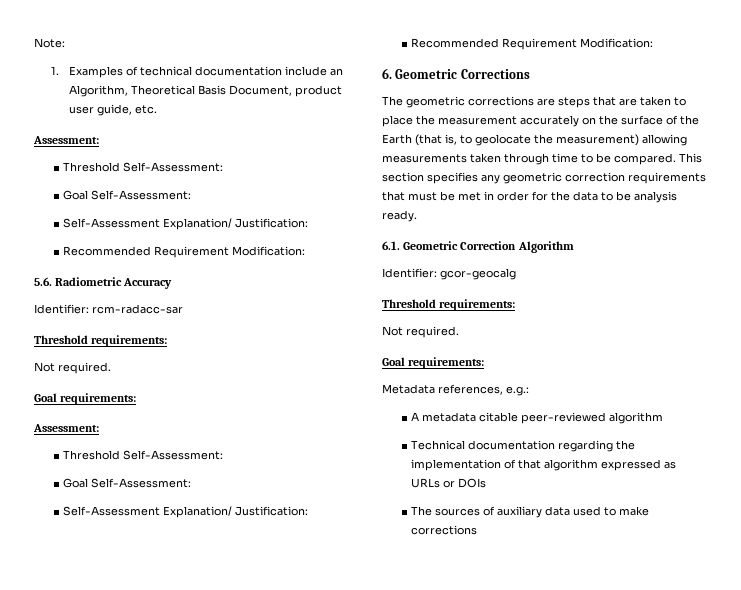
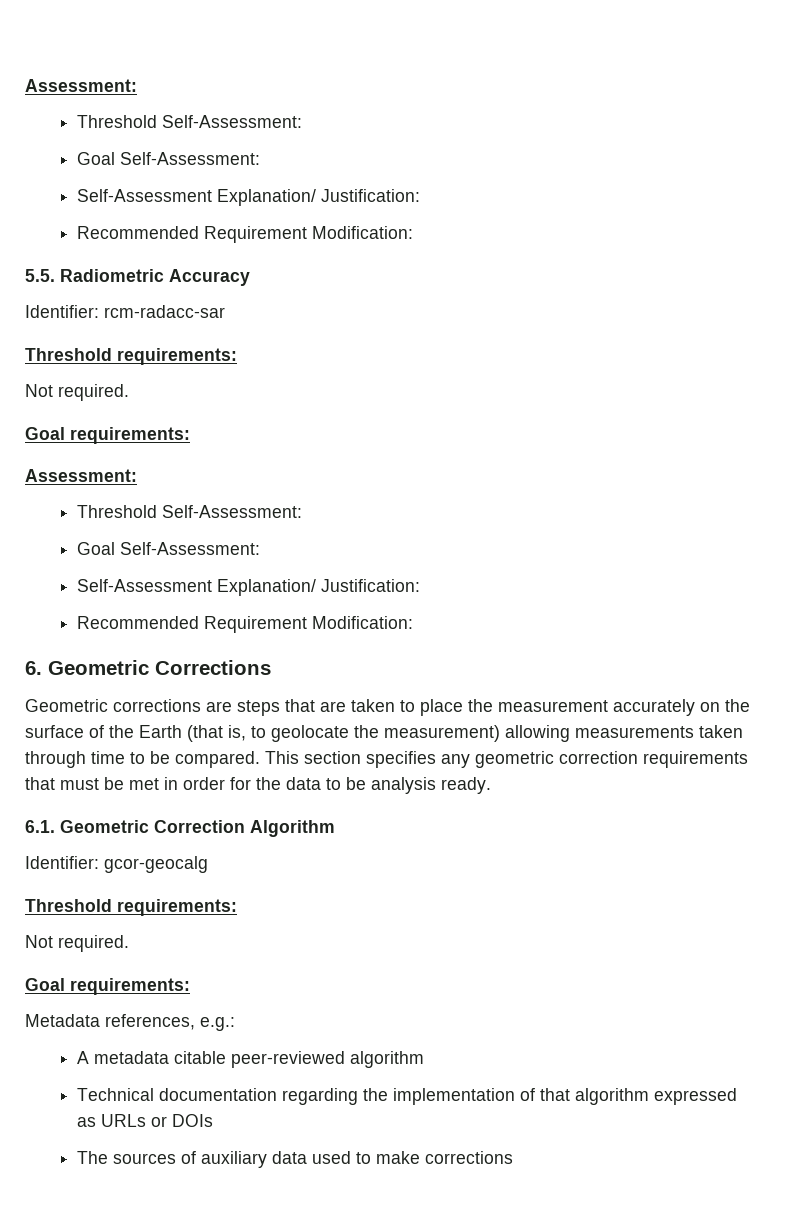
- Note:
- 1. Examples of technical documentation include an Algorithm, Theoretical Basis Document, product user guide, etc.
- 5.6. Radiometric Accuracy
+ 5.5. Radiometric Accuracy
- The geometric corrections are steps that are taken to place the measurement accurately on the surface of the Earth (that is, to geolocate the measurement) allowing measurements taken through time to be compared.
+ Geometric corrections are steps that are taken to place the measurement accurately on the surface of the Earth (that is, to geolocate the measurement) allowing measurements taken through time to be compared.

